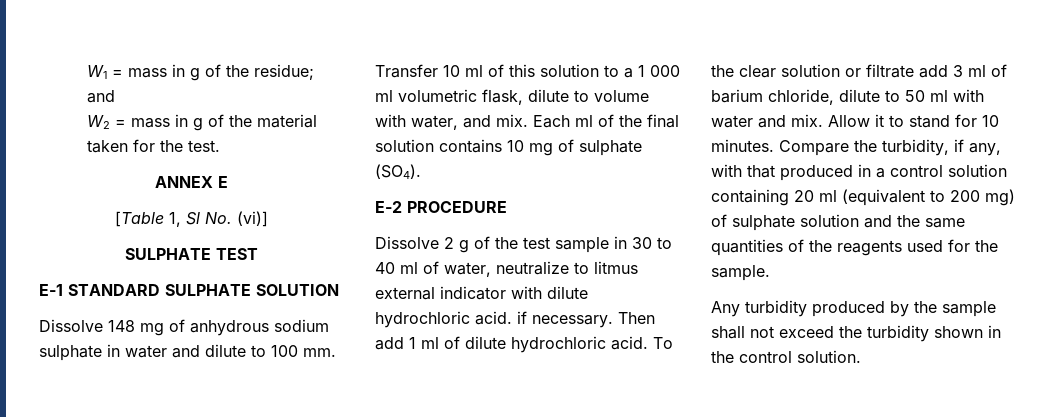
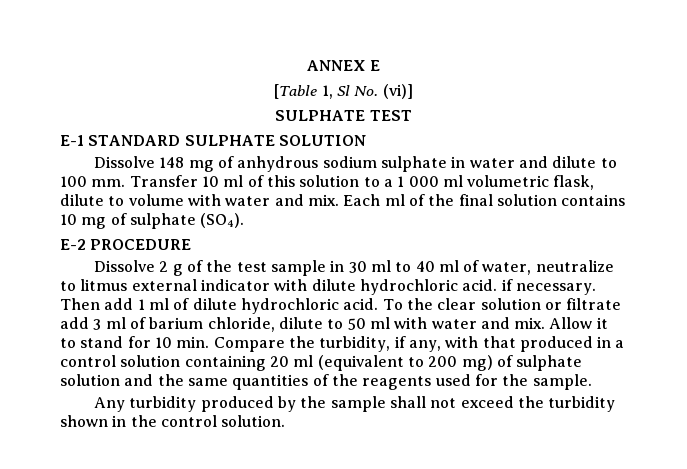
- W1 = mass in g of the residue; and
- W2 = mass in g of the material taken for the test.
- Transfer 10 ml of this solution to a 1 000 ml volumetric flask, dilute to volume with water, and mix.
+ Transfer 10 ml of this solution to a 1 000 ml volumetric flask, dilute to volume with water and mix.
- Dissolve 2 g of the test sample in 30 to 40 ml of water, neutralize to litmus external indicator with dilute hydrochloric acid. if necessary.
+ Dissolve 2 g of the test sample in 30 ml to 40 ml of water, neutralize to litmus external indicator with dilute hydrochloric acid. if necessary.
- Allow it to stand for 10 minutes. Compare the turbidity, if any, with that produced in a control solution containing 20 ml (equivalent to 200 mg) of sulphate solution and the same quantities of the reagents used for the sample.
+ Allow it to stand for 10 min. Compare the turbidity, if any, with that produced in a control solution containing 20 ml (equivalent to 200 mg) of sulphate solution and the same quantities of the reagents used for the sample.

